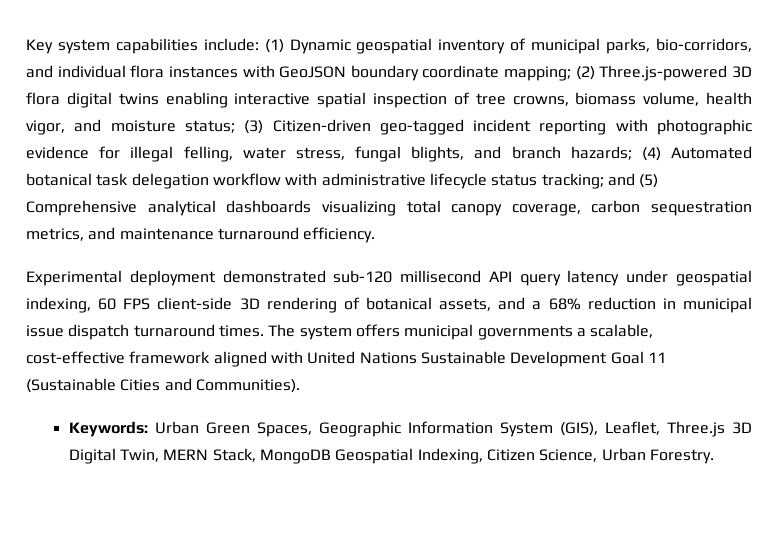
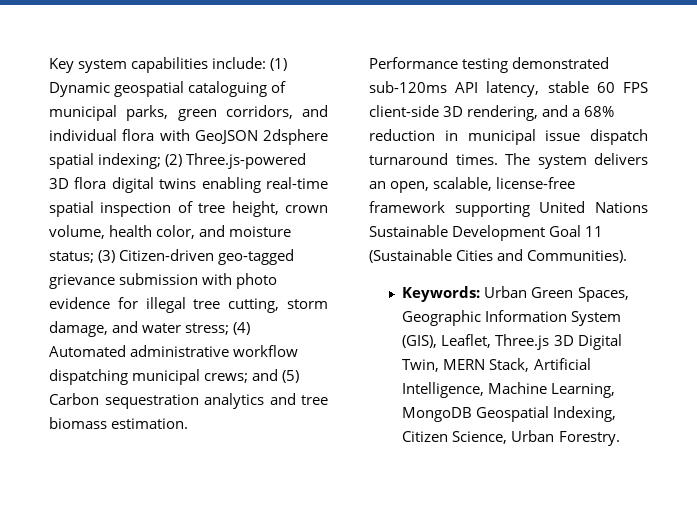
- Key system capabilities include: (1) Dynamic geospatial inventory of municipal parks, bio-corridors, and individual flora instances with GeoJSON boundary coordinate mapping; (2) Three.js-powered 3D flora digital twins enabling interactive spatial inspection of tree crowns, biomass volume, health vigor, and moisture status; (3) Citizen-driven geo-tagged incident reporting with photographic evidence for illegal felling, water stress, fungal blights, and branch hazards; (4) Automated botanical task delegation workflow with administrative lifecycle status tracking; and (5) Comprehensive analytical dashboards visualizing total canopy coverage, carbon sequestration metrics, and maintenance turnaround efficiency.
- Experimental deployment demonstrated sub-120 millisecond API query latency under geospatial indexing, 60 FPS client-side 3D rendering of botanical assets, and a 68% reduction in municipal issue dispatch turnaround times.
+ Key system capabilities include: (1) Dynamic geospatial cataloguing of municipal parks, green corridors, and individual flora with GeoJSON 2dsphere spatial indexing; (2) Three.js-powered 3D flora digital twins enabling real-time spatial inspection of tree height, crown volume, health color, and moisture status; (3) Citizen-driven geo-tagged grievance submission with photo evidence for illegal tree cutting, storm damage, and water stress; (4) Automated administrative workflow dispatching municipal crews; and (5) Carbon sequestration analytics and tree biomass estimation.
+ Performance testing demonstrated sub-120ms API latency, stable 60 FPS client-side 3D rendering, and a 68% reduction in municipal issue dispatch turnaround times.
- The system offers municipal governments a scalable, cost-effective framework aligned with United Nations Sustainable Development Goal 11 (Sustainable Cities and Communities).
+ The system delivers an open, scalable, license-free framework supporting United Nations Sustainable Development Goal 11 (Sustainable Cities and Communities).
- Keywords: Urban Green Spaces, Geographic Information System (GIS), Leaflet, Three.js 3D Digital Twin, MERN Stack, MongoDB Geospatial Indexing, Citizen Science, Urban Forestry.
+ Keywords: Urban Green Spaces, Geographic Information System (GIS), Leaflet, Three.js 3D Digital Twin, MERN Stack, Artificial Intelligence, Machine Learning, MongoDB Geospatial Indexing, Citizen Science, Urban Forestry.

